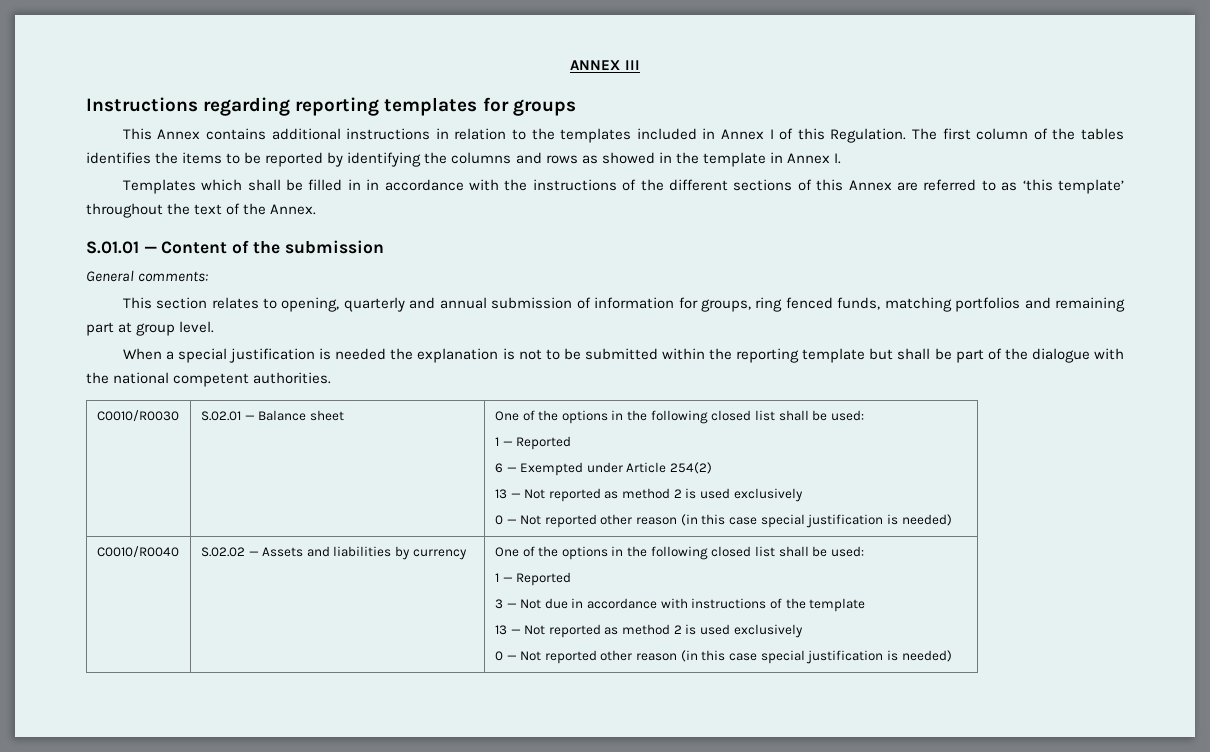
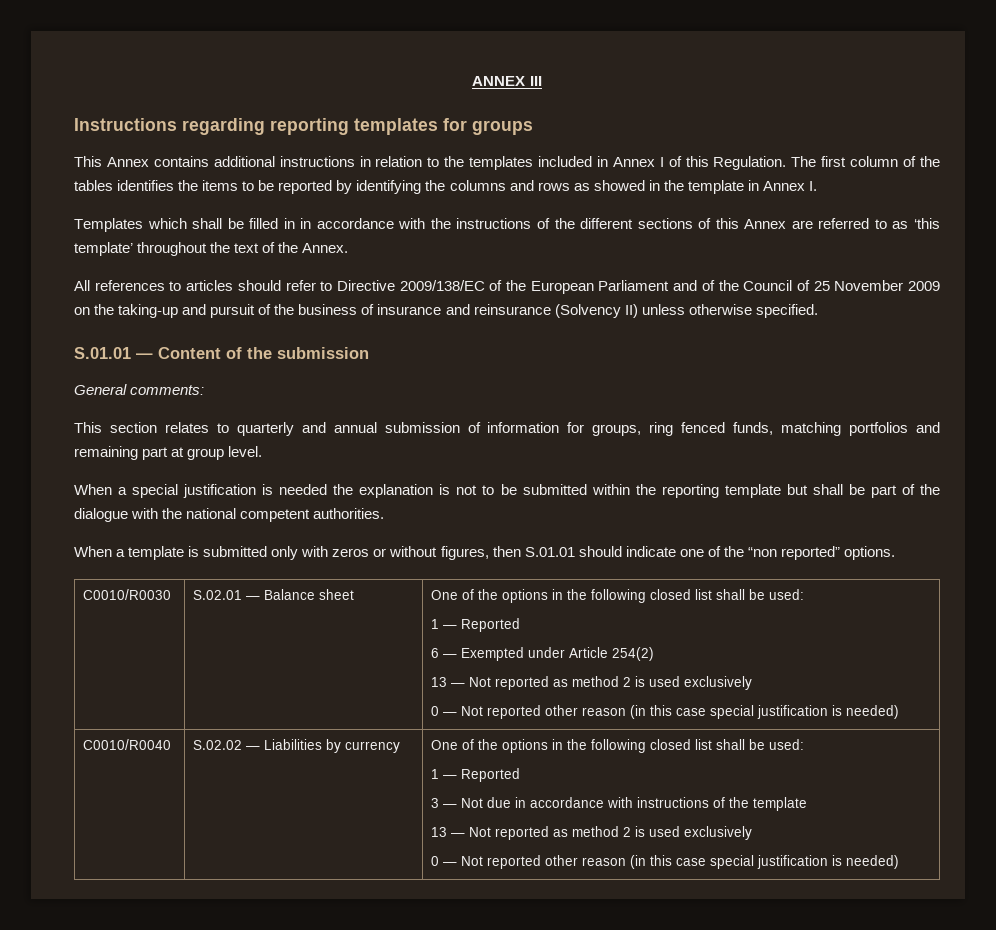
+ All references to articles should refer to Directive 2009/138/EC of the European Parliament and of the Council of 25 November 2009 on the taking-up and pursuit of the business of insurance and reinsurance (Solvency II) unless otherwise specified.
- This section relates to opening, quarterly and annual submission of information for groups, ring fenced funds, matching portfolios and remaining part at group level.
+ This section relates to quarterly and annual submission of information for groups, ring fenced funds, matching portfolios and remaining part at group level.
+ When a template is submitted only with zeros or without figures, then S.01.01 should indicate one of the “non reported” options.
- S.02.02 — Assets and liabilities by currency
+ S.02.02 — Liabilities by currency

